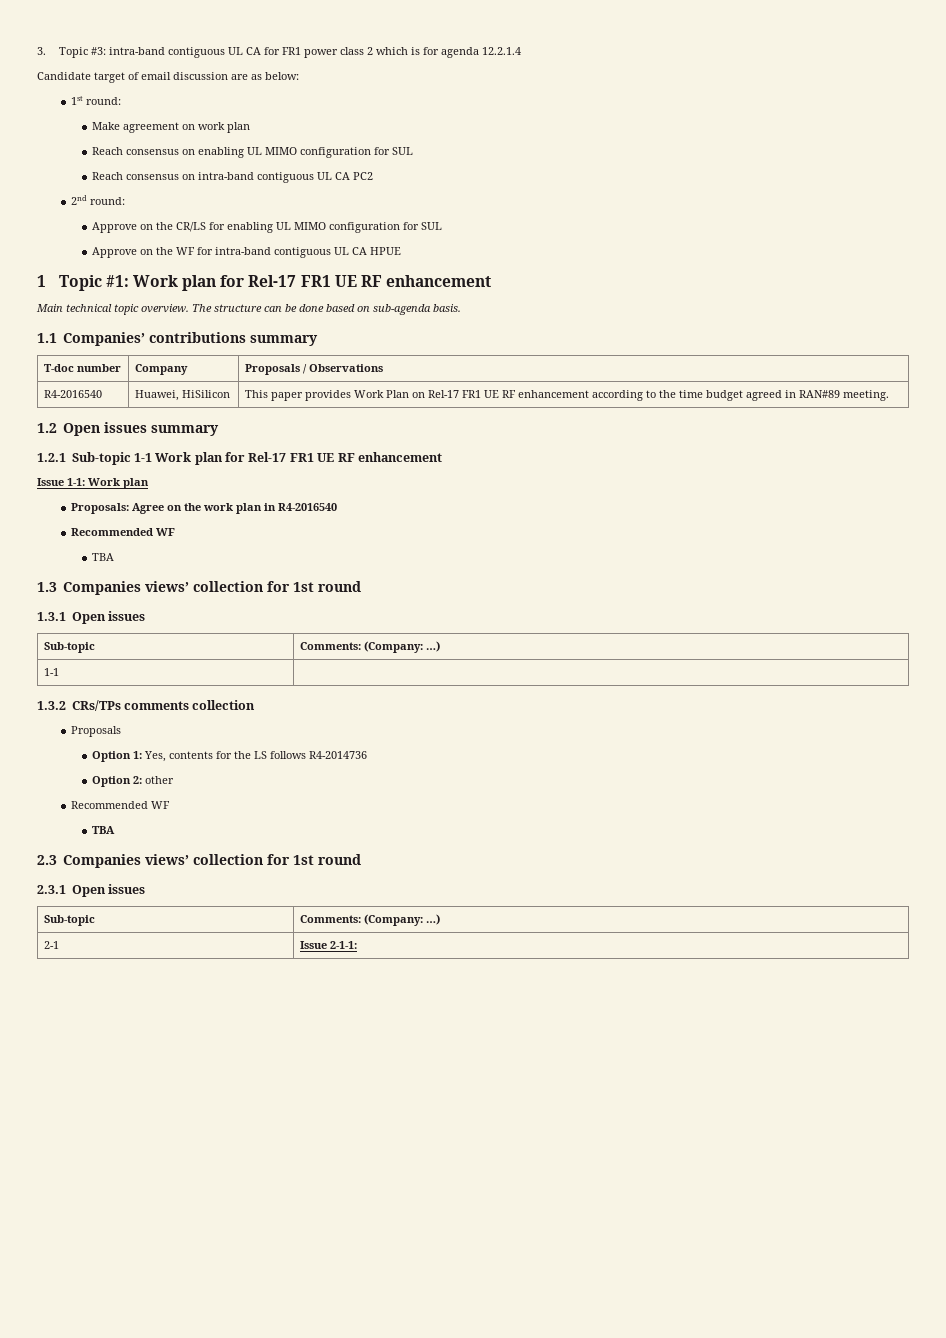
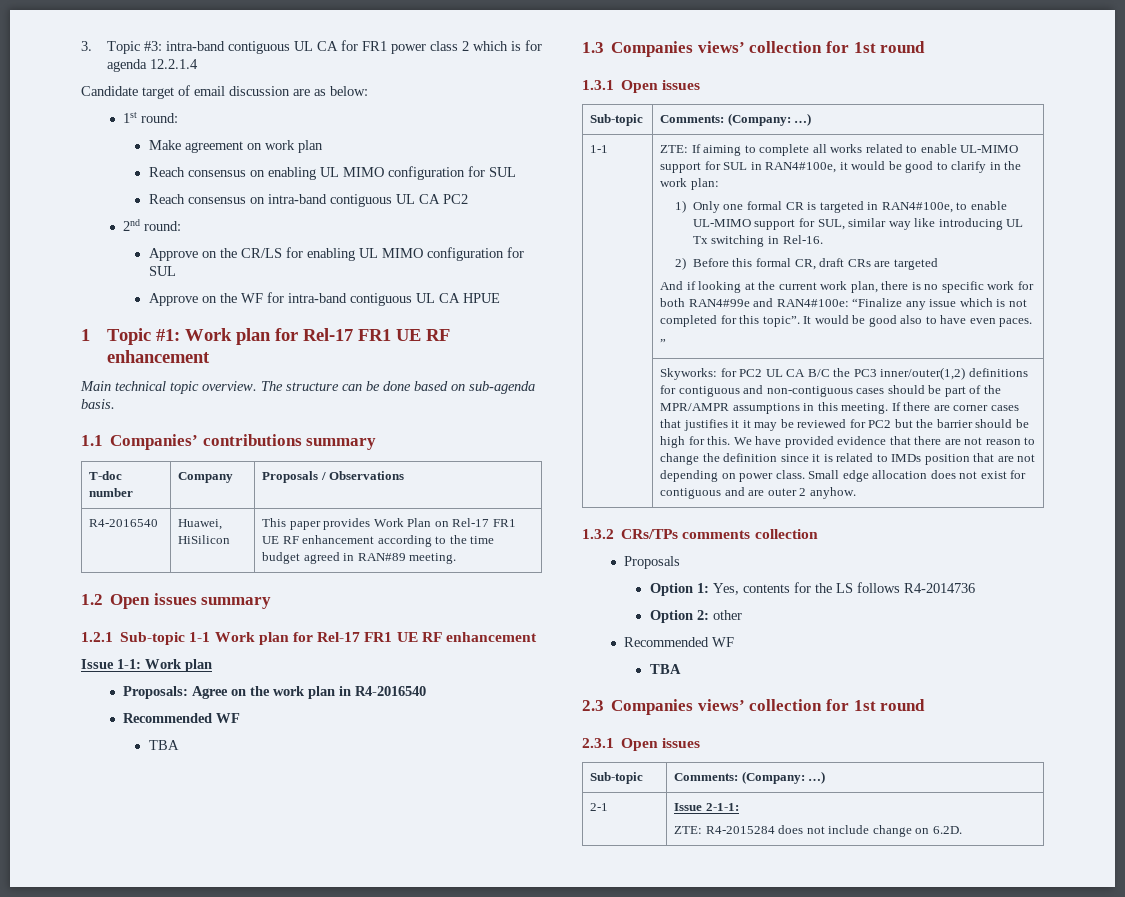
+ ZTE: If aiming to complete all works related to enable UL-MIMO support for SUL in RAN4#100e, it would be good to clarify in the work plan:
+ 1) Only one formal CR is targeted in RAN4#100e, to enable UL-MIMO support for SUL, similar way like introducing UL Tx switching in Rel-16.
+ 2) Before this formal CR, draft CRs are targeted
+ And if looking at the current work plan, there is no specific work for both RAN4#99e and RAN4#100e: “Finalize any issue which is not completed for this topic”. It would be good also to have even paces.
+ ”
+ | Skyworks: for PC2 UL CA B/C the PC3 inner/outer(1,2) definitions for contiguous and non-contiguous cases should be part of the MPR/AMPR assumptions in this meeting. If there are corner cases that justifies it it may be reviewed for PC2 but the barrier should be high for this. We have provided evidence that there are not reason to change the definition since it is related to IMDs position that are not depending on power class. Small edge allocation does not exist for contiguous and are outer 2 anyhow.
  2-1 | Issue 2-1-1:
+ ZTE: R4-2015284 does not include change on 6.2D.

